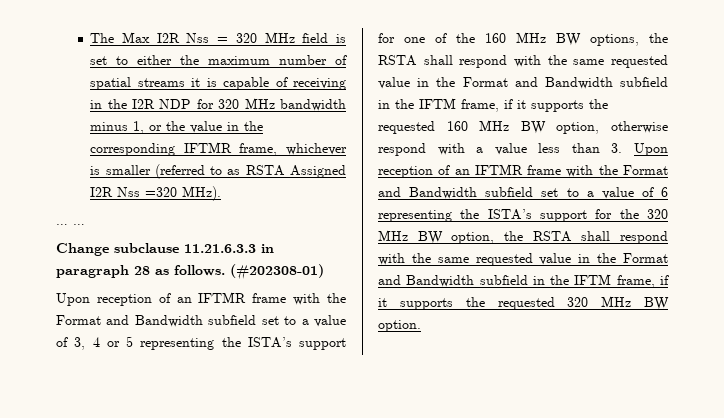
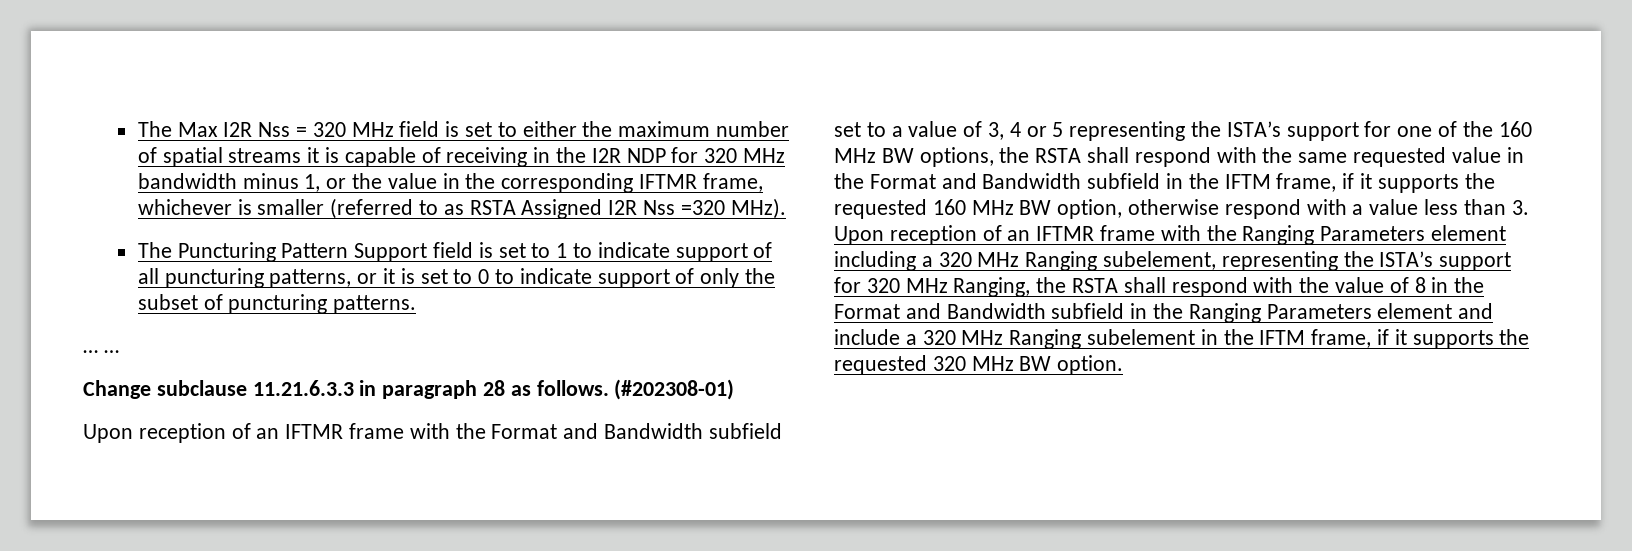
+ The Puncturing Pattern Support field is set to 1 to indicate support of all puncturing patterns, or it is set to 0 to indicate support of only the subset of puncturing patterns.
- Upon reception of an IFTMR frame with the Format and Bandwidth subfield set to a value of 3, 4 or 5 representing the ISTA’s support for one of the 160 MHz BW options, the RSTA shall respond with the same requested value in the Format and Bandwidth subfield in the IFTM frame, if it supports the requested 160 MHz BW option, otherwise respond with a value less than 3. Upon reception of an IFTMR frame with the Format and Bandwidth subfield set to a value of 6 representing the ISTA’s support for the 320 MHz BW option, the RSTA shall respond with the same requested value in the Format and Bandwidth subfield in the IFTM frame, if it supports the requested 320 MHz BW option.
+ Upon reception of an IFTMR frame with the Format and Bandwidth subfield set to a value of 3, 4 or 5 representing the ISTA’s support for one of the 160 MHz BW options, the RSTA shall respond with the same requested value in the Format and Bandwidth subfield in the IFTM frame, if it supports the requested 160 MHz BW option, otherwise respond with a value less than 3. Upon reception of an IFTMR frame with the Ranging Parameters element including a 320 MHz Ranging subelement, representing the ISTA’s support for 320 MHz Ranging, the RSTA shall respond with the value of 8 in the Format and Bandwidth subfield in the Ranging Parameters element and include a 320 MHz Ranging subelement in the IFTM frame, if it supports the requested 320 MHz BW option.

